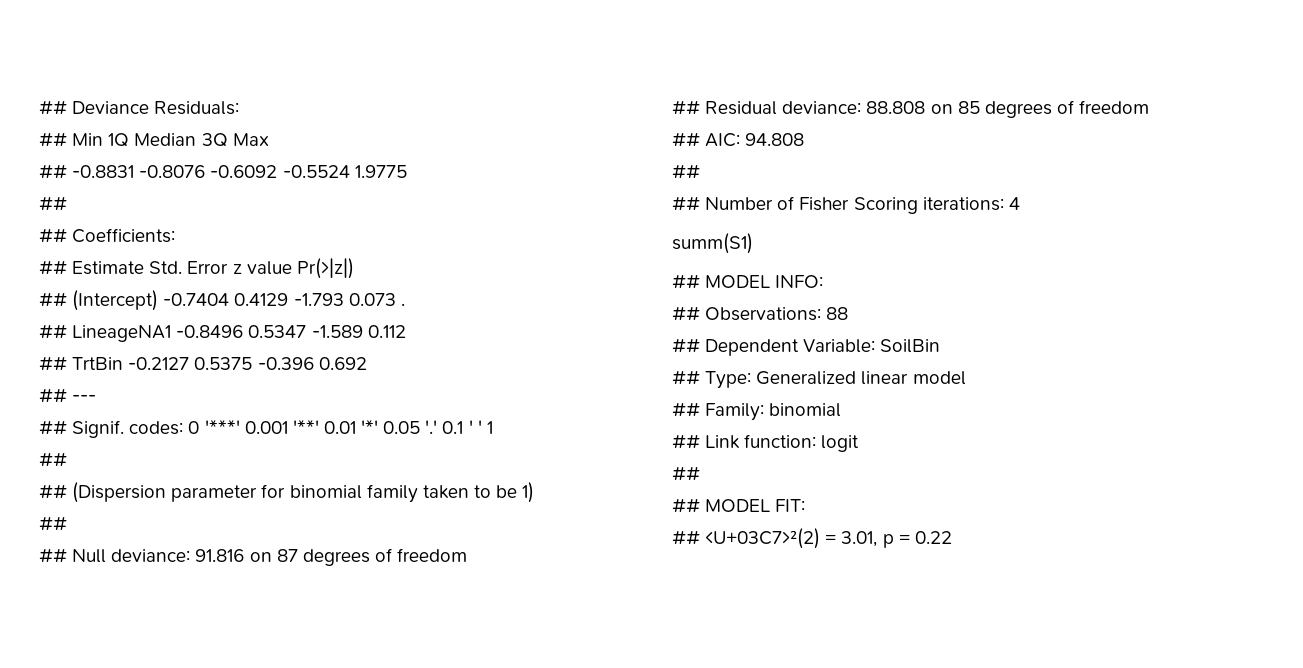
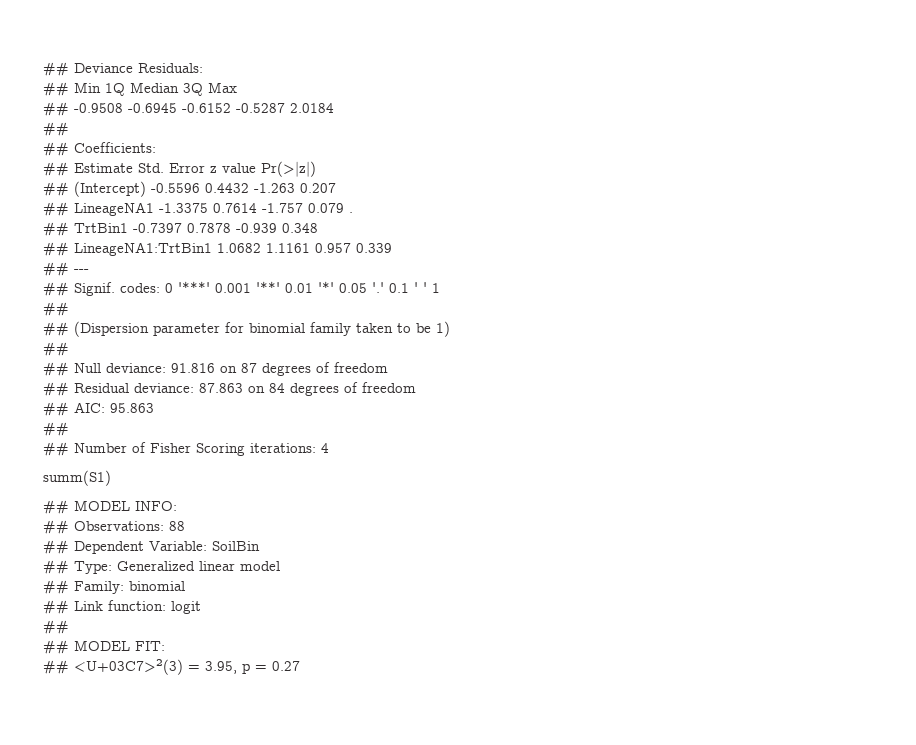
- ## -0.8831 -0.8076 -0.6092 -0.5524 1.9775
+ ## -0.9508 -0.6945 -0.6152 -0.5287 2.0184
- ## (Intercept) -0.7404 0.4129 -1.793 0.073 .
- ## LineageNA1 -0.8496 0.5347 -1.589 0.112
- ## TrtBin -0.2127 0.5375 -0.396 0.692
+ ## (Intercept) -0.5596 0.4432 -1.263 0.207
+ ## LineageNA1 -1.3375 0.7614 -1.757 0.079 .
+ ## TrtBin1 -0.7397 0.7878 -0.939 0.348
+ ## LineageNA1:TrtBin1 1.0682 1.1161 0.957 0.339
- ## Residual deviance: 88.808 on 85 degrees of freedom
+ ## Residual deviance: 87.863 on 84 degrees of freedom
- ## AIC: 94.808
+ ## AIC: 95.863
- ## <U+03C7>²(2) = 3.01, p = 0.22
+ ## <U+03C7>²(3) = 3.95, p = 0.27

